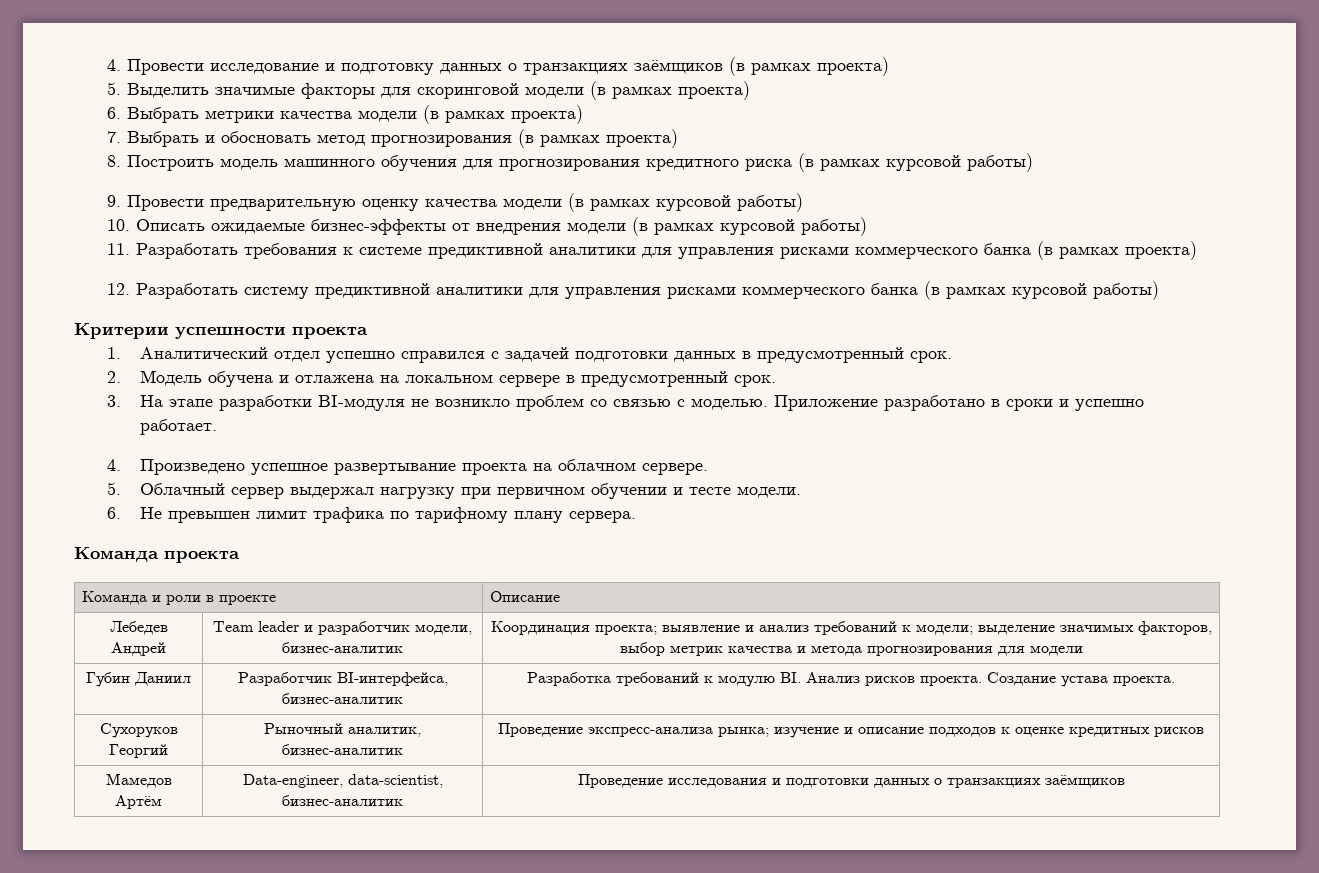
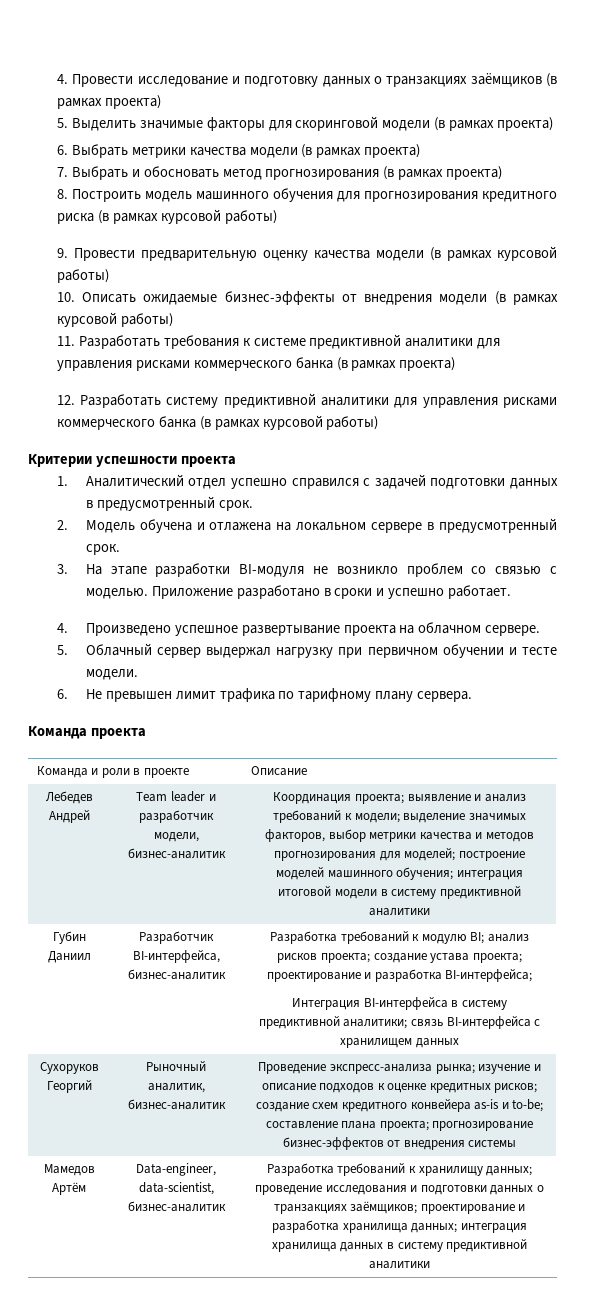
- Лебедев Андрей | Team leader и разработчик модели, бизнес-аналитик | Координация проекта; выявление и анализ требований к модели; выделение значимых факторов, выбор метрик качества и метода прогнозирования для модели
+ Лебедев Андрей | Team leader и разработчик модели, бизнес-аналитик | Координация проекта; выявление и анализ требований к модели; выделение значимых факторов, выбор метрики качества и методов прогнозирования для моделей; построение моделей машинного обучения; интеграция итоговой модели в систему предиктивной аналитики
- Губин Даниил | Разработчик BI-интерфейса, бизнес-аналитик | Разработка требований к модулю BI. Анализ рисков проекта. Создание устава проекта.
+ Губин Даниил | Разработчик BI-интерфейса, бизнес-аналитик | Разработка требований к модулю BI; анализ рисков проекта; создание устава проекта; проектирование и разработка BI-интерфейса;
+ Интеграция BI-интерфейса в систему предиктивной аналитики; связь BI-интерфейса с хранилищем данных
- Сухоруков Георгий | Рыночный аналитик, бизнес-аналитик | Проведение экспресс-анализа рынка; изучение и описание подходов к оценке кредитных рисков
+ Сухоруков Георгий | Рыночный аналитик, бизнес-аналитик | Проведение экспресс-анализа рынка; изучение и описание подходов к оценке кредитных рисков; создание схем кредитного конвейера as-is и to-be; составление плана проекта; прогнозирование бизнес-эффектов от внедрения системы
- Мамедов Артём | Data-engineer, data-scientist, бизнес-аналитик | Проведение исследования и подготовки данных о транзакциях заёмщиков
+ Мамедов Артём | Data-engineer, data-scientist, бизнес-аналитик | Разработка требований к хранилищу данных; проведение исследования и подготовки данных о транзакциях заёмщиков; проектирование и разработка хранилища данных; интеграция хранилища данных в систему предиктивной аналитики

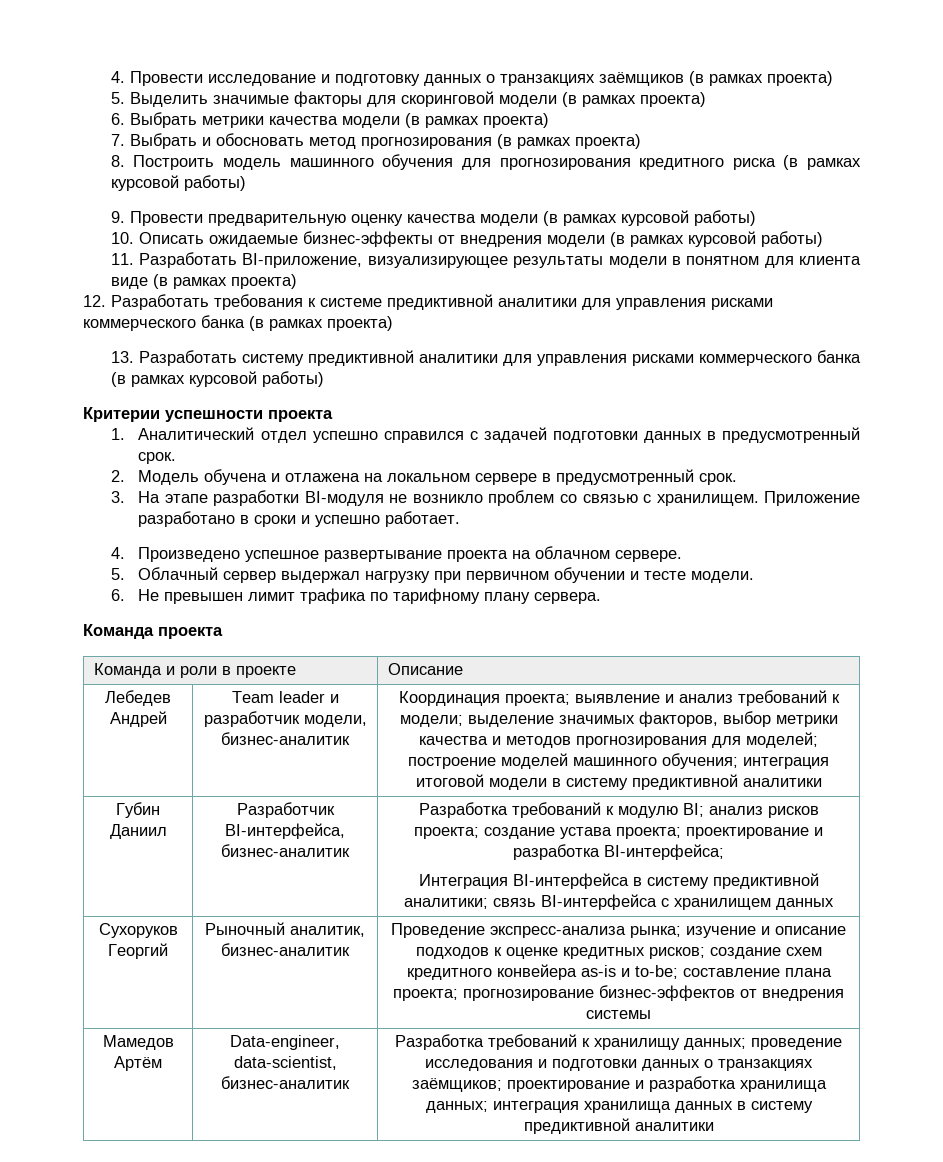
- 11. Разработать требования к системе предиктивной аналитики для управления рисками коммерческого банка (в рамках проекта)
+ 11. Разработать BI-приложение, визуализирующее результаты модели в понятном для клиента виде (в рамках проекта)
+ 12. Разработать требования к системе предиктивной аналитики для управления рисками коммерческого банка (в рамках проекта)
- 12. Разработать систему предиктивной аналитики для управления рисками коммерческого банка (в рамках курсовой работы)
+ 13. Разработать систему предиктивной аналитики для управления рисками коммерческого банка (в рамках курсовой работы)
- 3. На этапе разработки BI-модуля не возникло проблем со связью с моделью.
+ 3. На этапе разработки BI-модуля не возникло проблем со связью с хранилищем.

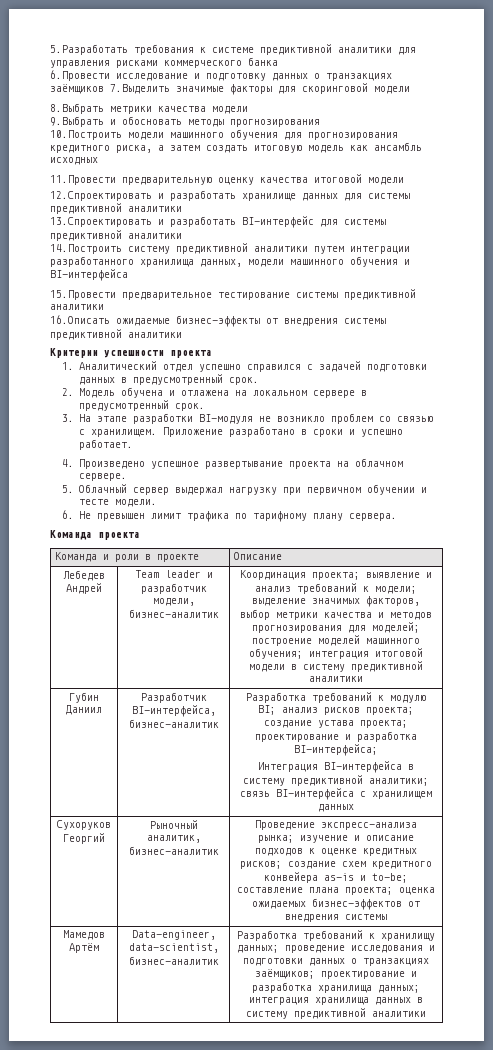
- 4. Провести исследование и подготовку данных о транзакциях заёмщиков (в рамках проекта)
- 5. Выделить значимые факторы для скоринговой модели (в рамках проекта)
- 6. Выбрать метрики качества модели (в рамках проекта)
- 7. Выбрать и обосновать метод прогнозирования (в рамках проекта)
- 8. Построить модель машинного обучения для прогнозирования кредитного риска (в рамках курсовой работы)
- 9. Провести предварительную оценку качества модели (в рамках курсовой работы)
- 10. Описать ожидаемые бизнес-эффекты от внедрения модели (в рамках курсовой работы)
- 11. Разработать BI-приложение, визуализирующее результаты модели в понятном для клиента виде (в рамках проекта)
- 12. Разработать требования к системе предиктивной аналитики для управления рисками коммерческого банка (в рамках проекта)
- 13. Разработать систему предиктивной аналитики для управления рисками коммерческого банка (в рамках курсовой работы)
+ 5.Разработать требования к системе предиктивной аналитики для управления рисками коммерческого банка
+ 6.Провести исследование и подготовку данных о транзакциях заёмщиков 7.Выделить значимые факторы для скоринговой модели
+ 8.Выбрать метрики качества модели
+ 9.Выбрать и обосновать методы прогнозирования
+ 10.Построить модели машинного обучения для прогнозирования кредитного риска, а затем создать итоговую модель как ансамбль исходных
+ 11.Провести предварительную оценку качества итоговой модели
+ 12.Спроектировать и разработать хранилище данных для системы предиктивной аналитики
+ 13.Спроектировать и разработать BI-интерфейс для системы предиктивной аналитики
+ 14.Построить систему предиктивной аналитики путем интеграции разработанного хранилища данных, модели машинного обучения и BI-интерфейса
+ 15.Провести предварительное тестирование системы предиктивной аналитики
+ 16.Описать ожидаемые бизнес-эффекты от внедрения системы предиктивной аналитики
- Сухоруков Георгий | Рыночный аналитик, бизнес-аналитик | Проведение экспресс-анализа рынка; изучение и описание подходов к оценке кредитных рисков; создание схем кредитного конвейера as-is и to-be; составление плана проекта; прогнозирование бизнес-эффектов от внедрения системы
+ Сухоруков Георгий | Рыночный аналитик, бизнес-аналитик | Проведение экспресс-анализа рынка; изучение и описание подходов к оценке кредитных рисков; создание схем кредитного конвейера as-is и to-be; составление плана проекта; оценка ожидаемых бизнес-эффектов от внедрения системы

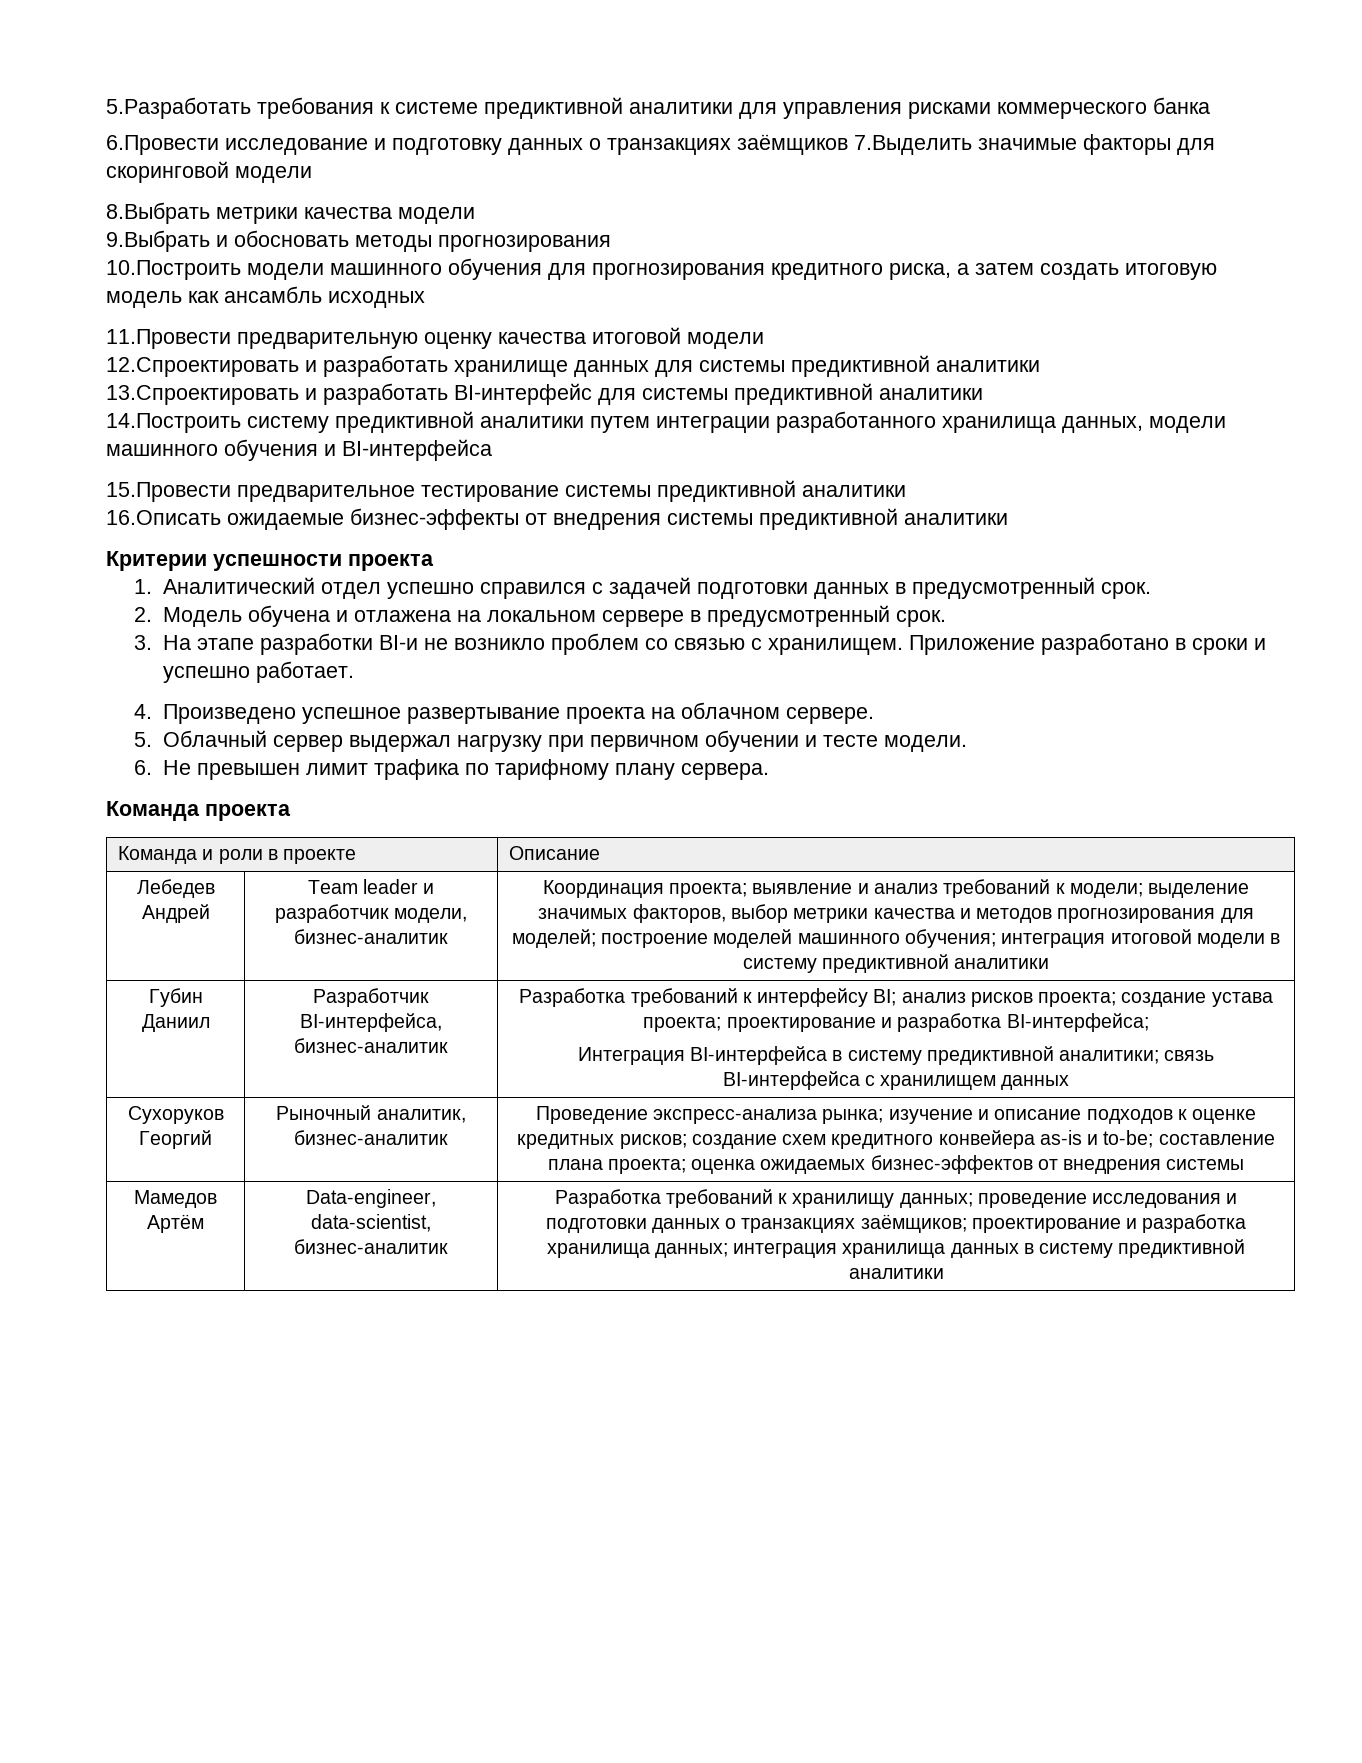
- 3. На этапе разработки BI-модуля не возникло проблем со связью с хранилищем.
+ 3. На этапе разработки BI-и не возникло проблем со связью с хранилищем.
- Губин Даниил | Разработчик BI-интерфейса, бизнес-аналитик | Разработка требований к модулю BI; анализ рисков проекта; создание устава проекта; проектирование и разработка BI-интерфейса;
+ Губин Даниил | Разработчик BI-интерфейса, бизнес-аналитик | Разработка требований к интерфейсу BI; анализ рисков проекта; создание устава проекта; проектирование и разработка BI-интерфейса;

